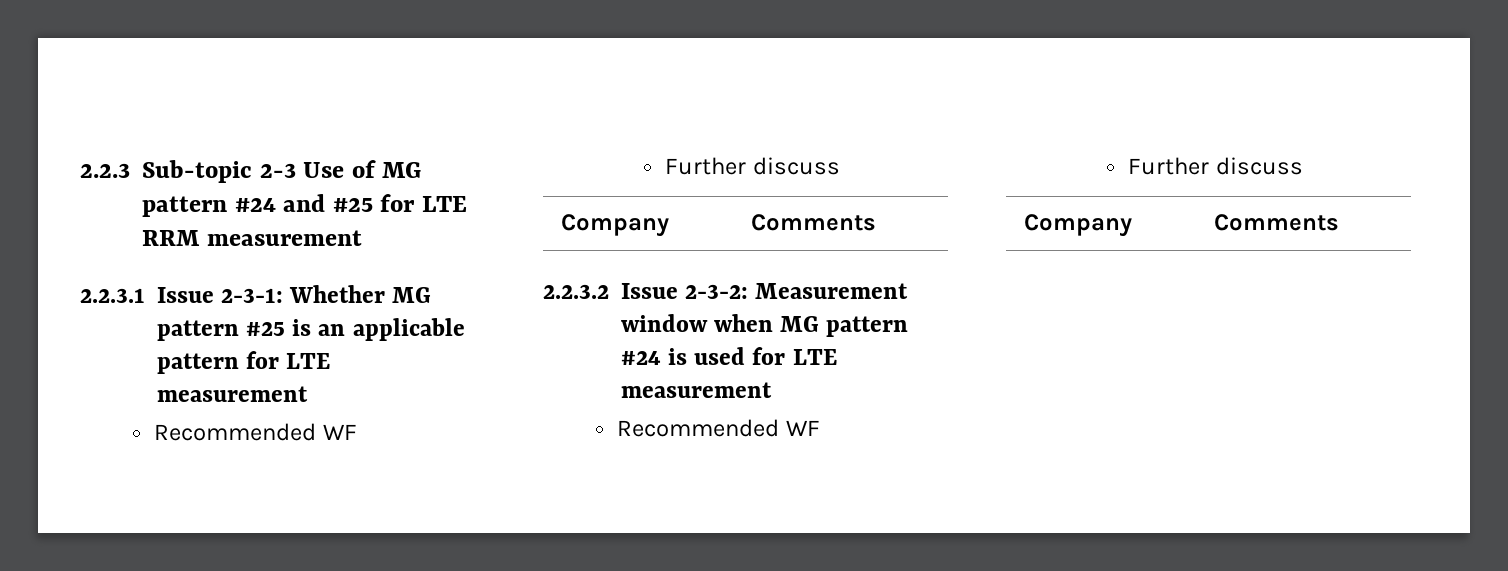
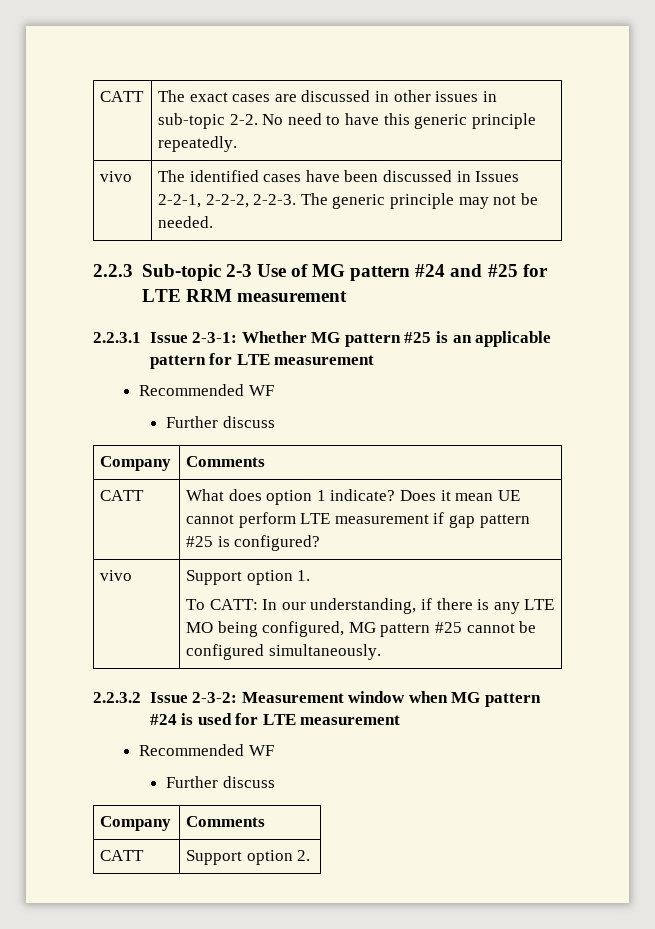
+ CATT | The exact cases are discussed in other issues in sub-topic 2-2. No need to have this generic principle repeatedly.
+ vivo | The identified cases have been discussed in Issues 2-2-1, 2-2-2, 2-2-3. The generic principle may not be needed.
+ CATT | What does option 1 indicate? Does it mean UE cannot perform LTE measurement if gap pattern #25 is configured?
+ vivo | Support option 1.
+ To CATT: In our understanding, if there is any LTE MO being configured, MG pattern #25 cannot be configured simultaneously.
+ CATT | Support option 2.

